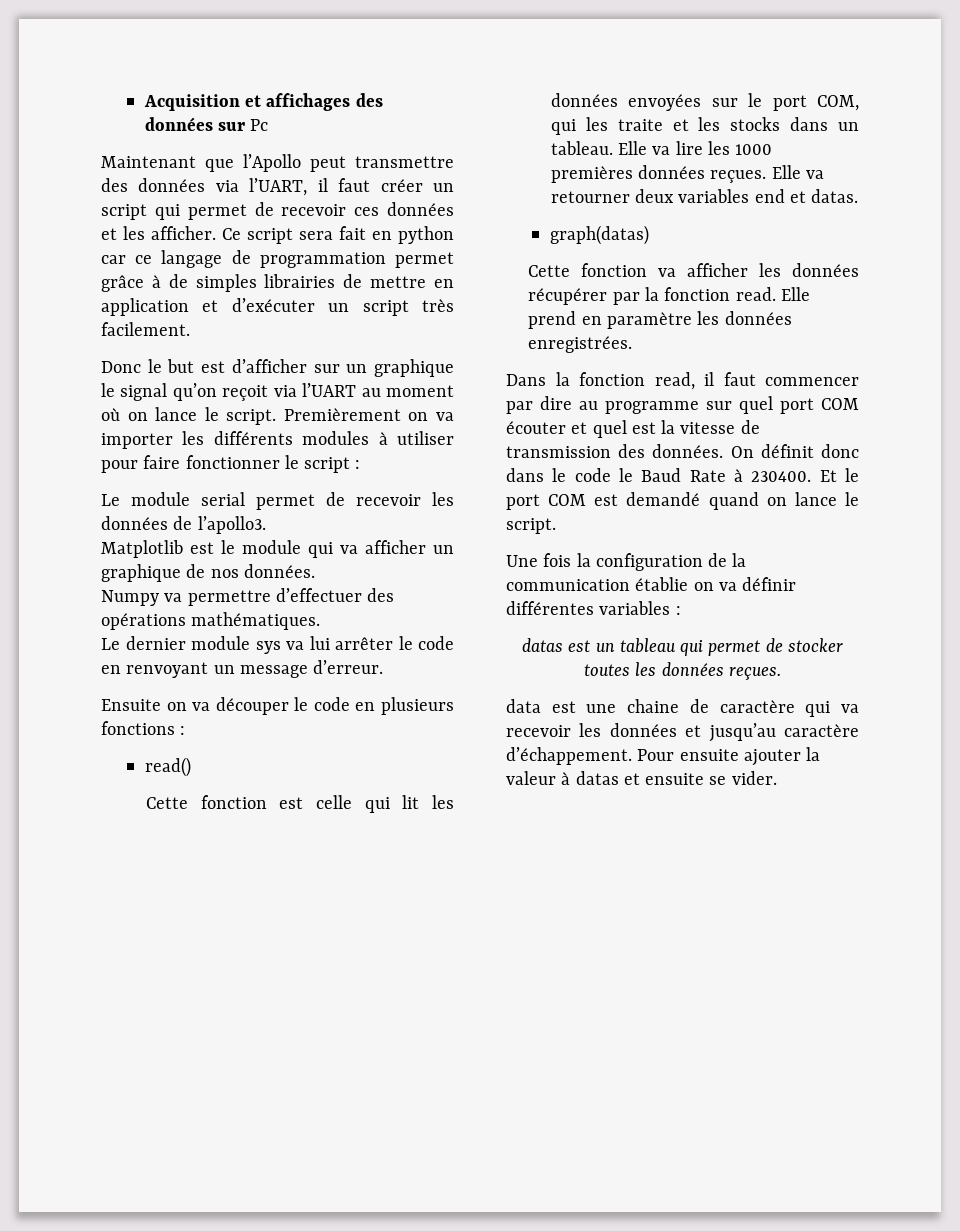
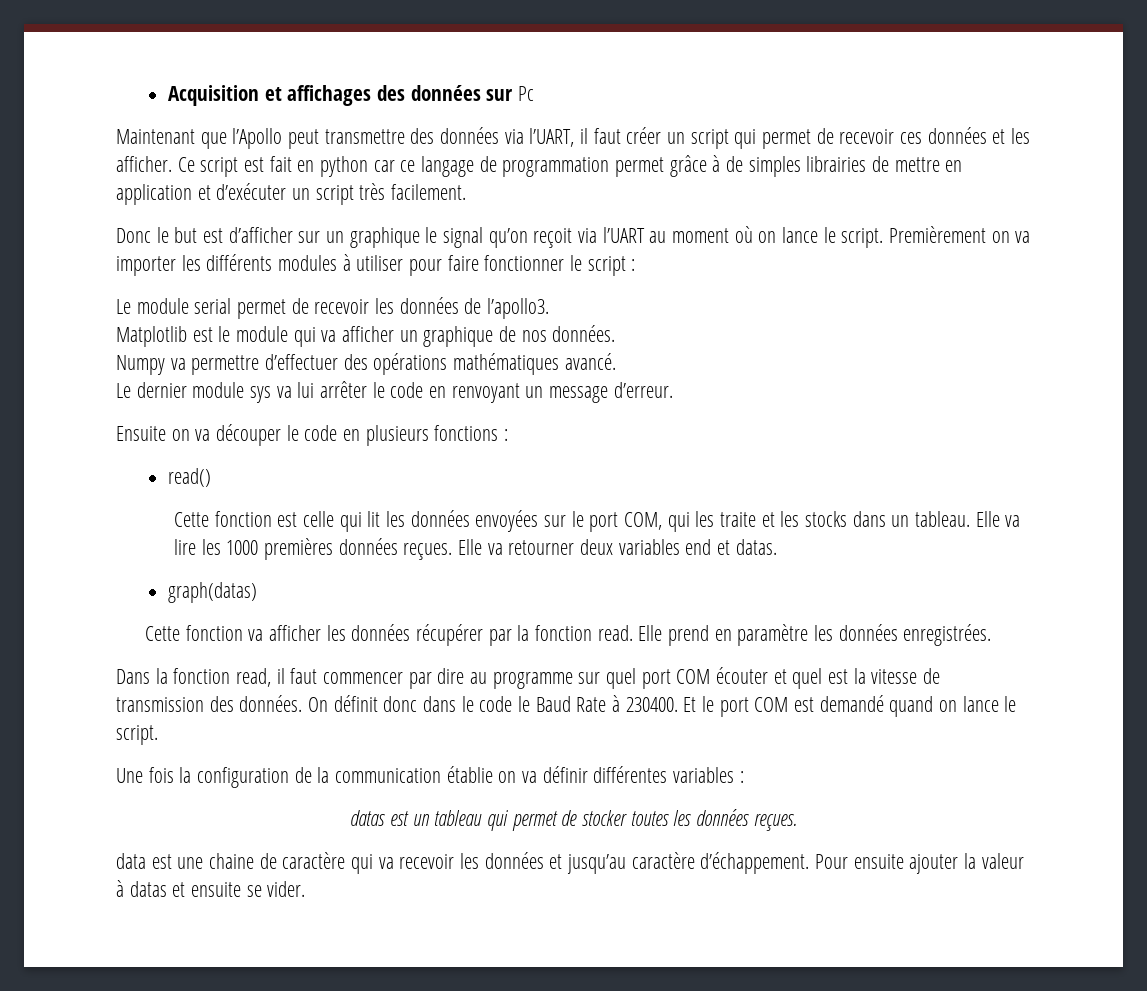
- Ce script sera fait en python car ce langage de programmation permet grâce à de simples librairies de mettre en application et d’exécuter un script très facilement.
+ Ce script est fait en python car ce langage de programmation permet grâce à de simples librairies de mettre en application et d’exécuter un script très facilement.
- Numpy va permettre d’effectuer des opérations mathématiques.
+ Numpy va permettre d’effectuer des opérations mathématiques avancé.

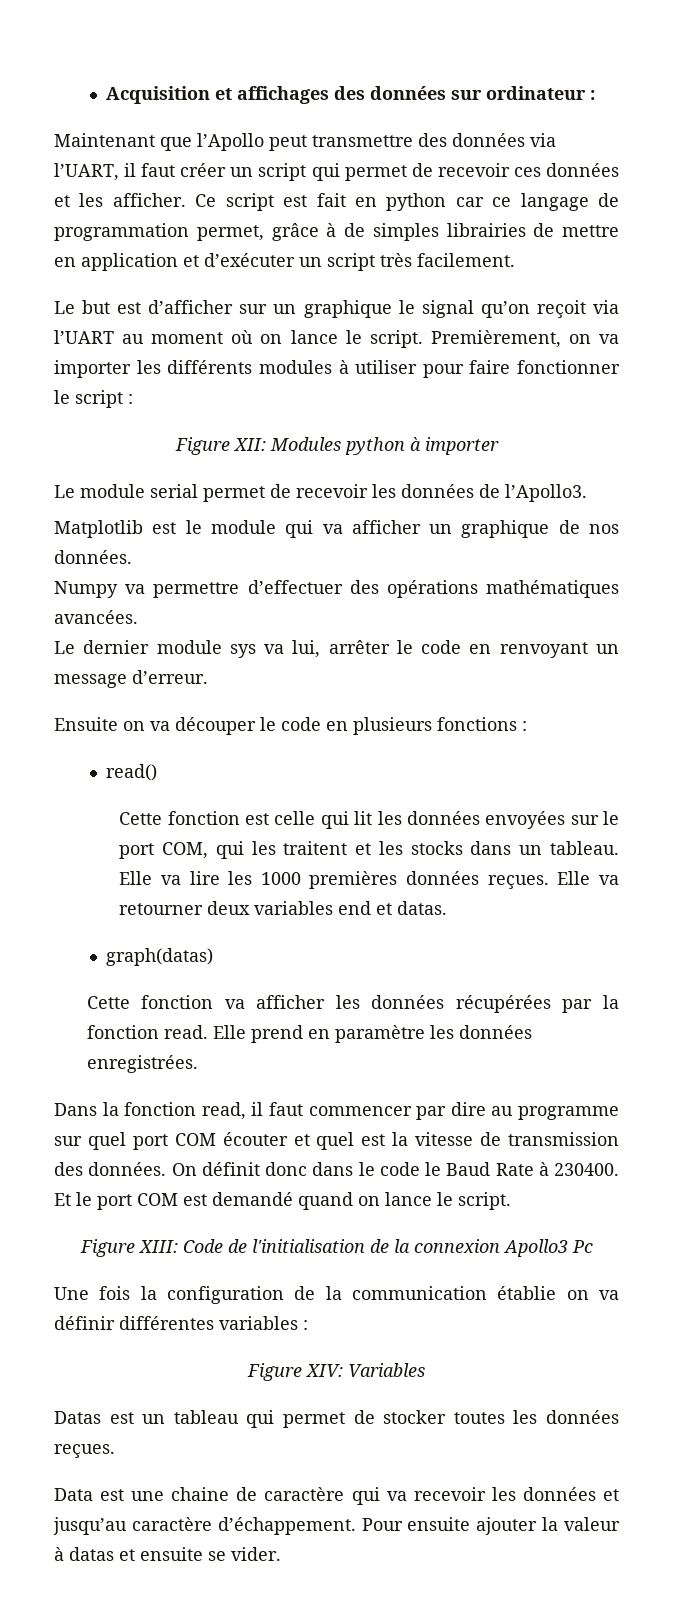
- Acquisition et affichages des données sur Pc
+ Acquisition et affichages des données sur ordinateur :
- Ce script est fait en python car ce langage de programmation permet grâce à de simples librairies de mettre en application et d’exécuter un script très facilement.
+ Ce script est fait en python car ce langage de programmation permet, grâce à de simples librairies de mettre en application et d’exécuter un script très facilement.
- Donc le but est d’afficher sur un graphique le signal qu’on reçoit via l’UART au moment où on lance le script.
+ Le but est d’afficher sur un graphique le signal qu’on reçoit via l’UART au moment où on lance le script.
- Premièrement on va importer les différents modules à utiliser pour faire fonctionner le script :
+ Premièrement, on va importer les différents modules à utiliser pour faire fonctionner le script :
+ Figure XII: Modules python à importer
- Le module serial permet de recevoir les données de l’apollo3.
+ Le module serial permet de recevoir les données de l’Apollo3.
- Numpy va permettre d’effectuer des opérations mathématiques avancé.
+ Numpy va permettre d’effectuer des opérations mathématiques avancées.
- Le dernier module sys va lui arrêter le code en renvoyant un message d’erreur.
+ Le dernier module sys va lui, arrêter le code en renvoyant un message d’erreur.
- Cette fonction est celle qui lit les données envoyées sur le port COM, qui les traite et les stocks dans un tableau.
+ Cette fonction est celle qui lit les données envoyées sur le port COM, qui les traitent et les stocks dans un tableau.
- Cette fonction va afficher les données récupérer par la fonction read.
+ Cette fonction va afficher les données récupérées par la fonction read.
+ Figure XIII: Code de l'initialisation de la connexion Apollo3 Pc
- datas est un tableau qui permet de stocker toutes les données reçues.
+ Figure XIV: Variables
+ Datas est un tableau qui permet de stocker toutes les données reçues.
- data est une chaine de caractère qui va recevoir les données et jusqu’au caractère d’échappement.
+ Data est une chaine de caractère qui va recevoir les données et jusqu’au caractère d’échappement.

